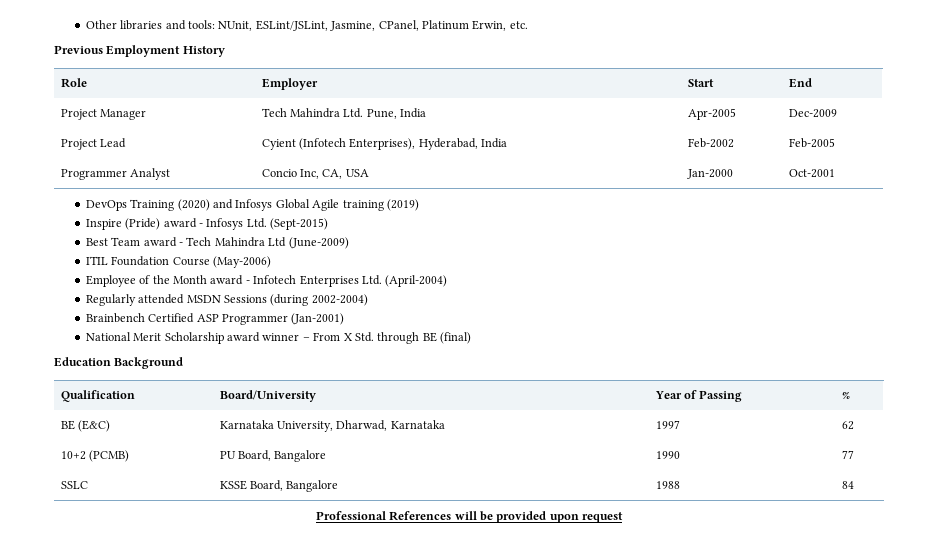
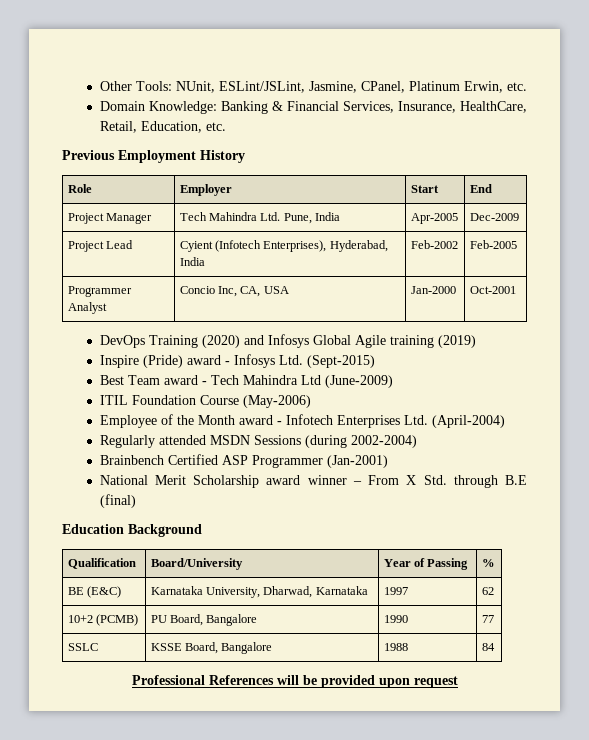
- Other libraries and tools: NUnit, ESLint/JSLint, Jasmine, CPanel, Platinum Erwin, etc.
+ Other Tools: NUnit, ESLint/JSLint, Jasmine, CPanel, Platinum Erwin, etc.
+ Domain Knowledge: Banking & Financial Services, Insurance, HealthCare, Retail, Education, etc.
- National Merit Scholarship award winner – From X Std. through BE (final)
+ National Merit Scholarship award winner – From X Std. through B.E (final)

